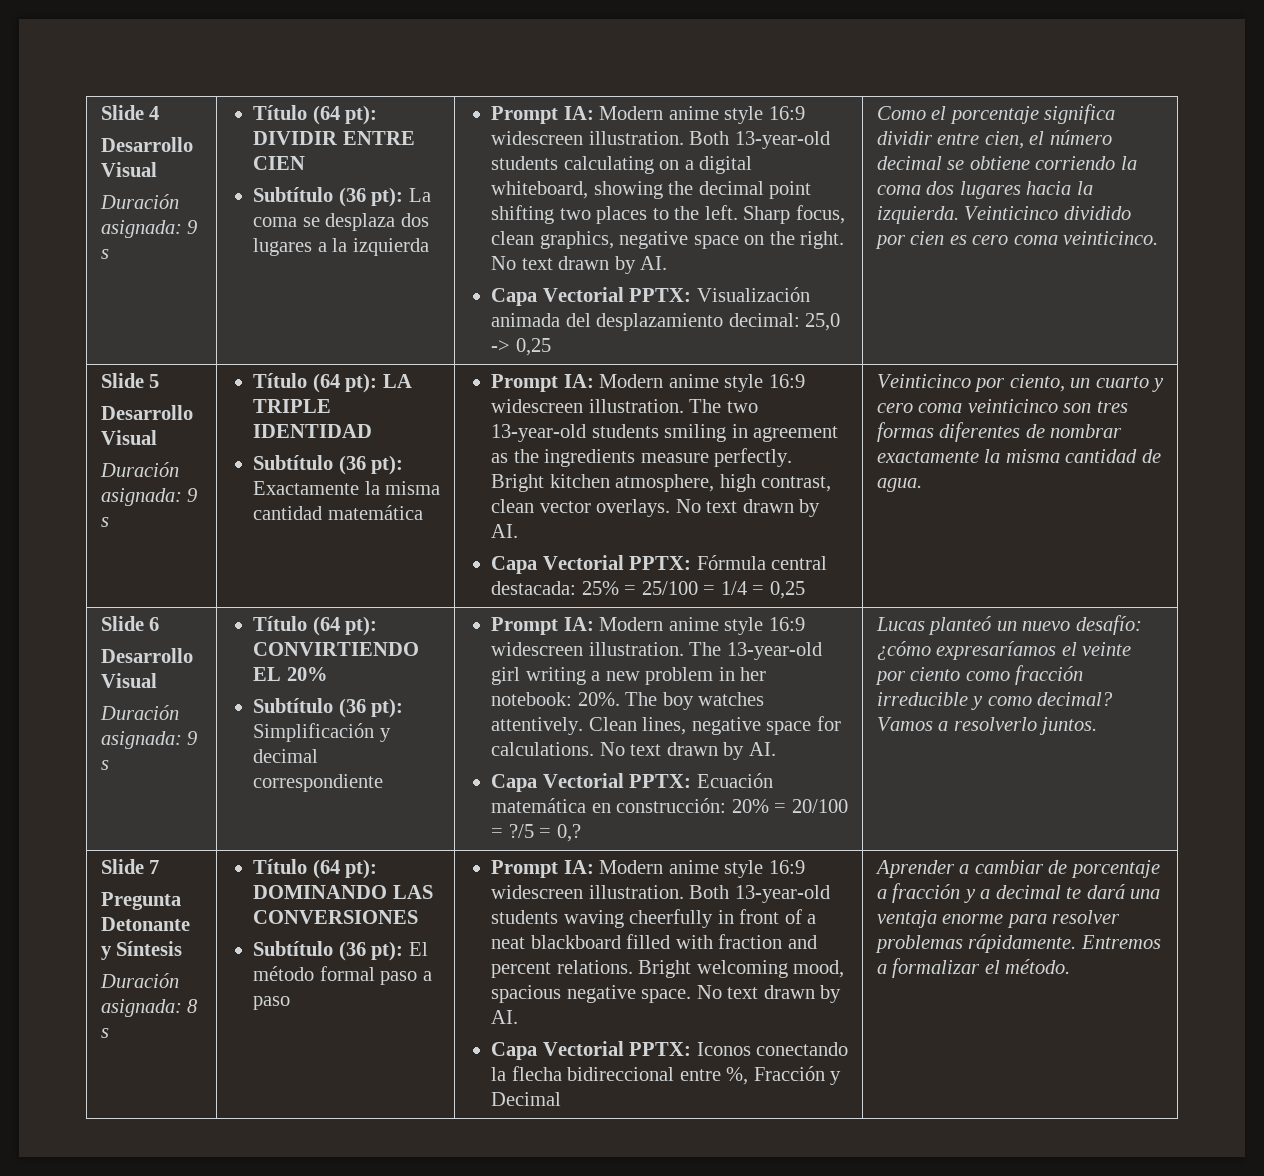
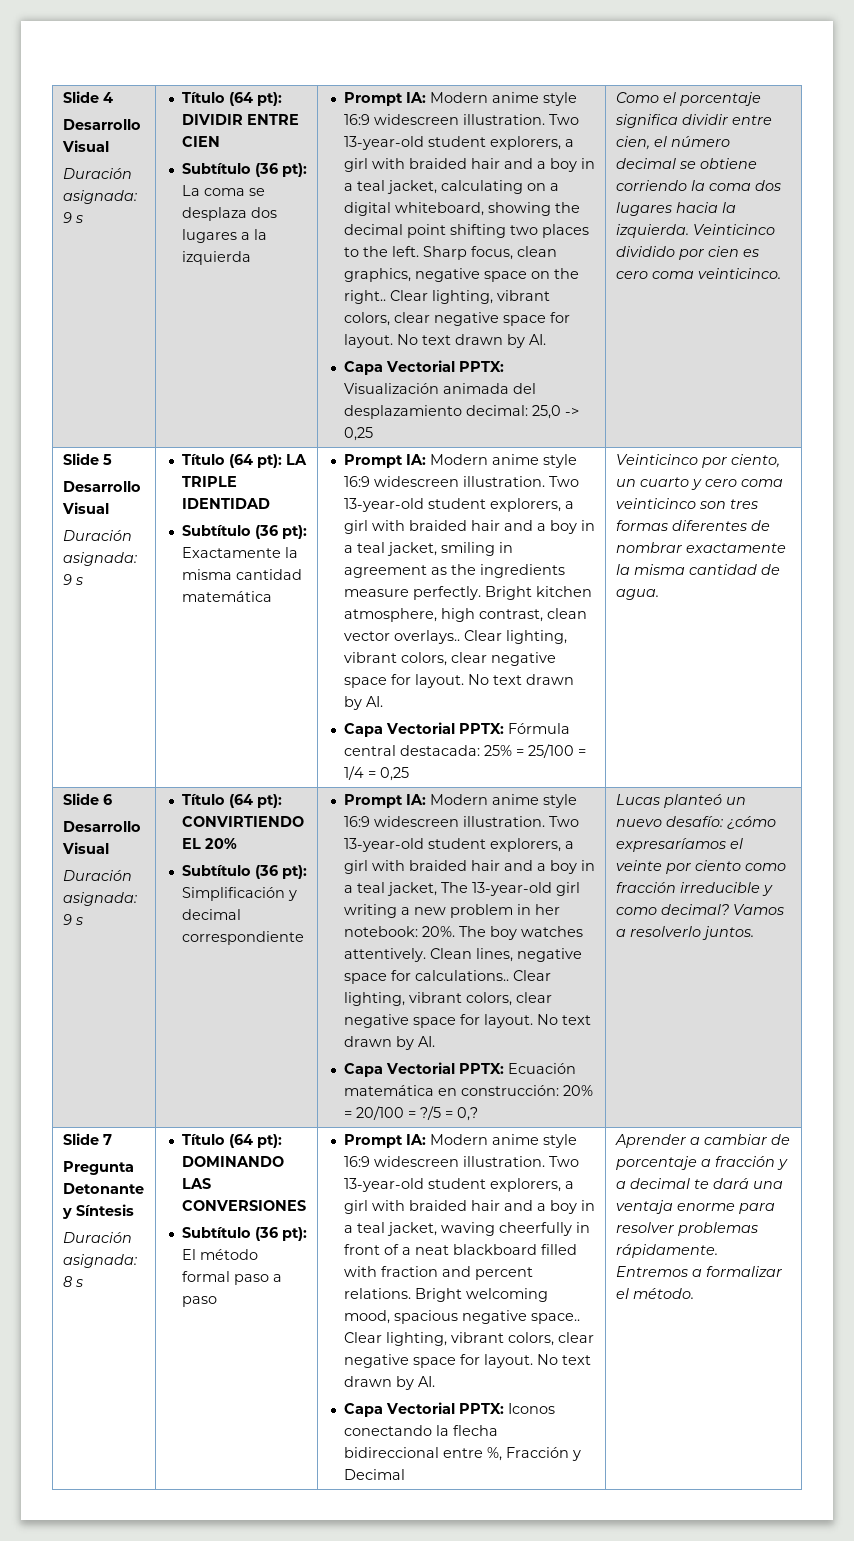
- Both 13-year-old students calculating on a digital whiteboard, showing the decimal point shifting two places to the left.
+ Two 13-year-old student explorers, a girl with braided hair and a boy in a teal jacket, calculating on a digital whiteboard, showing the decimal point shifting two places to the left.
- Sharp focus, clean graphics, negative space on the right.
+ Sharp focus, clean graphics, negative space on the right.. Clear lighting, vibrant colors, clear negative space for layout.
- The two 13-year-old students smiling in agreement as the ingredients measure perfectly.
+ Two 13-year-old student explorers, a girl with braided hair and a boy in a teal jacket, smiling in agreement as the ingredients measure perfectly.
- Bright kitchen atmosphere, high contrast, clean vector overlays.
+ Bright kitchen atmosphere, high contrast, clean vector overlays.. Clear lighting, vibrant colors, clear negative space for layout.
- The 13-year-old girl writing a new problem in her notebook: 20%.
+ Two 13-year-old student explorers, a girl with braided hair and a boy in a teal jacket, The 13-year-old girl writing a new problem in her notebook: 20%.
- Clean lines, negative space for calculations.
+ Clean lines, negative space for calculations.. Clear lighting, vibrant colors, clear negative space for layout.
- Both 13-year-old students waving cheerfully in front of a neat blackboard filled with fraction and percent relations.
+ Two 13-year-old student explorers, a girl with braided hair and a boy in a teal jacket, waving cheerfully in front of a neat blackboard filled with fraction and percent relations.
- Bright welcoming mood, spacious negative space.
+ Bright welcoming mood, spacious negative space.. Clear lighting, vibrant colors, clear negative space for layout.

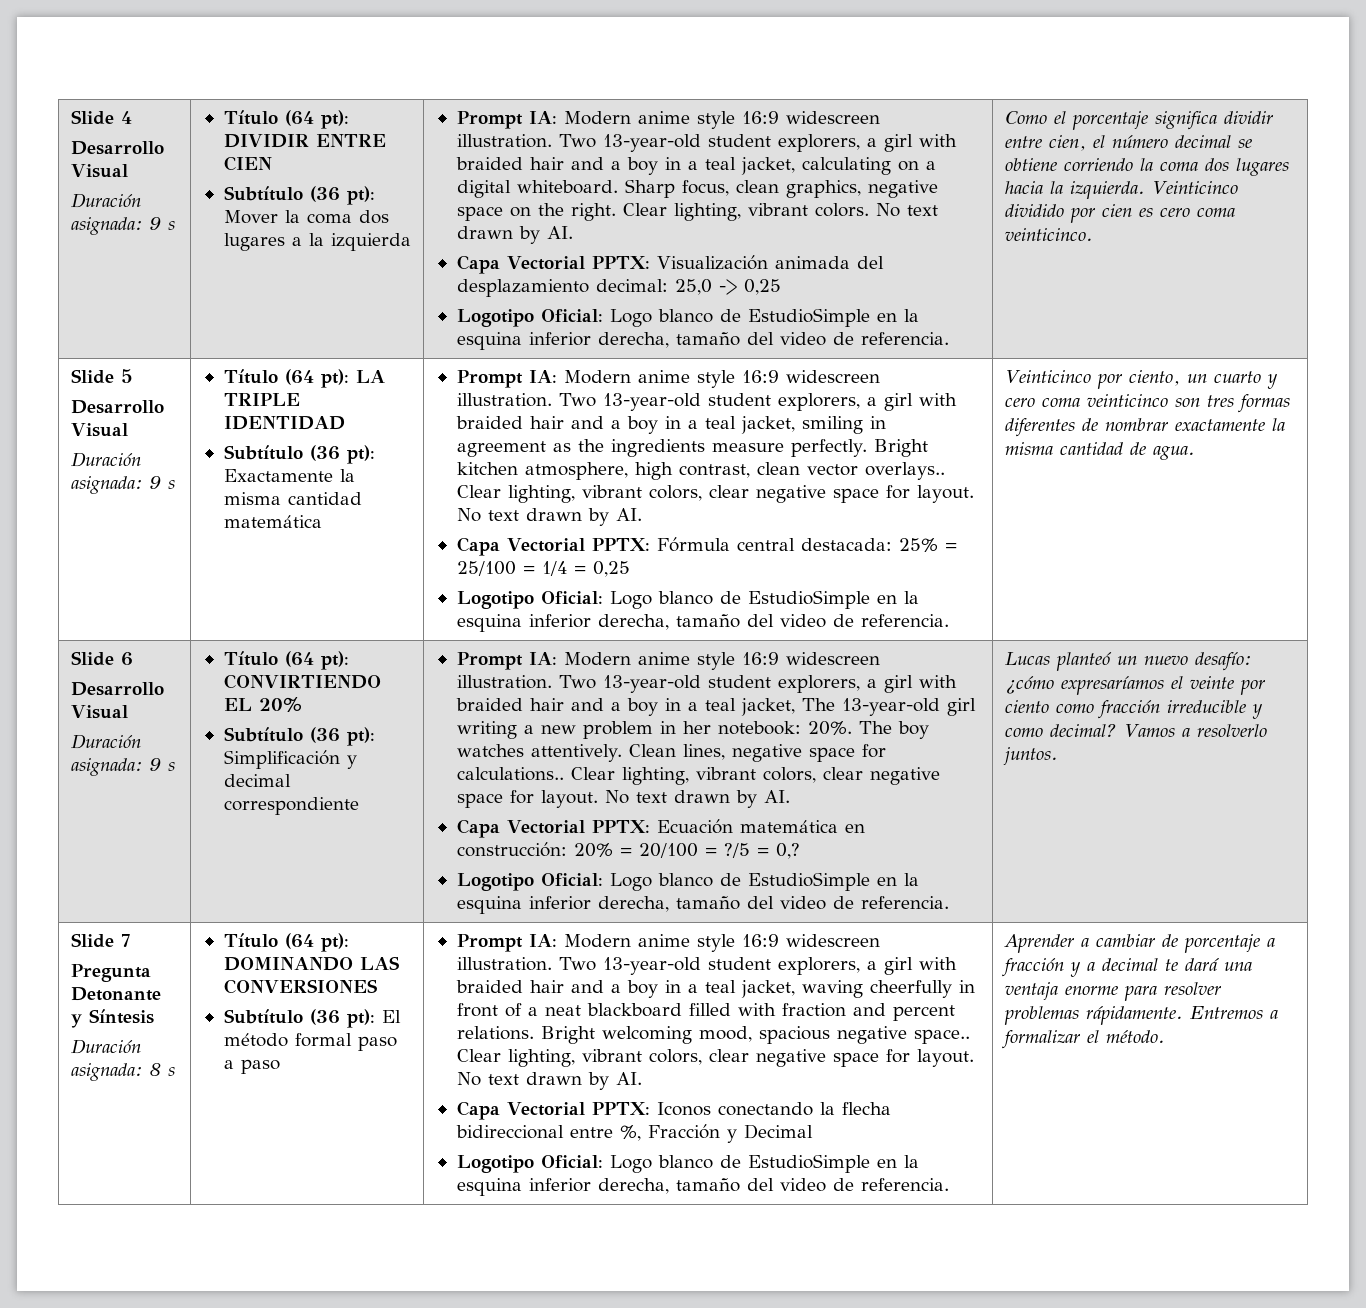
- Subtítulo (36 pt): La coma se desplaza dos lugares a la izquierda
+ Subtítulo (36 pt): Mover la coma dos lugares a la izquierda
- Two 13-year-old student explorers, a girl with braided hair and a boy in a teal jacket, calculating on a digital whiteboard, showing the decimal point shifting two places to the left.
+ Two 13-year-old student explorers, a girl with braided hair and a boy in a teal jacket, calculating on a digital whiteboard.
- Sharp focus, clean graphics, negative space on the right.. Clear lighting, vibrant colors, clear negative space for layout.
+ Sharp focus, clean graphics, negative space on the right. Clear lighting, vibrant colors.
  Capa Vectorial PPTX: Visualización animada del desplazamiento decimal: 25,0 -> 0,25
+ Logotipo Oficial: Logo blanco de EstudioSimple en la esquina inferior derecha, tamaño del video de referencia.
  Capa Vectorial PPTX: Fórmula central destacada: 25% = 25/100 = 1/4 = 0,25
+ Logotipo Oficial: Logo blanco de EstudioSimple en la esquina inferior derecha, tamaño del video de referencia.
  Capa Vectorial PPTX: Ecuación matemática en construcción: 20% = 20/100 = ?/5 = 0,?
+ Logotipo Oficial: Logo blanco de EstudioSimple en la esquina inferior derecha, tamaño del video de referencia.
  Capa Vectorial PPTX: Iconos conectando la flecha bidireccional entre %, Fracción y Decimal
+ Logotipo Oficial: Logo blanco de EstudioSimple en la esquina inferior derecha, tamaño del video de referencia.

